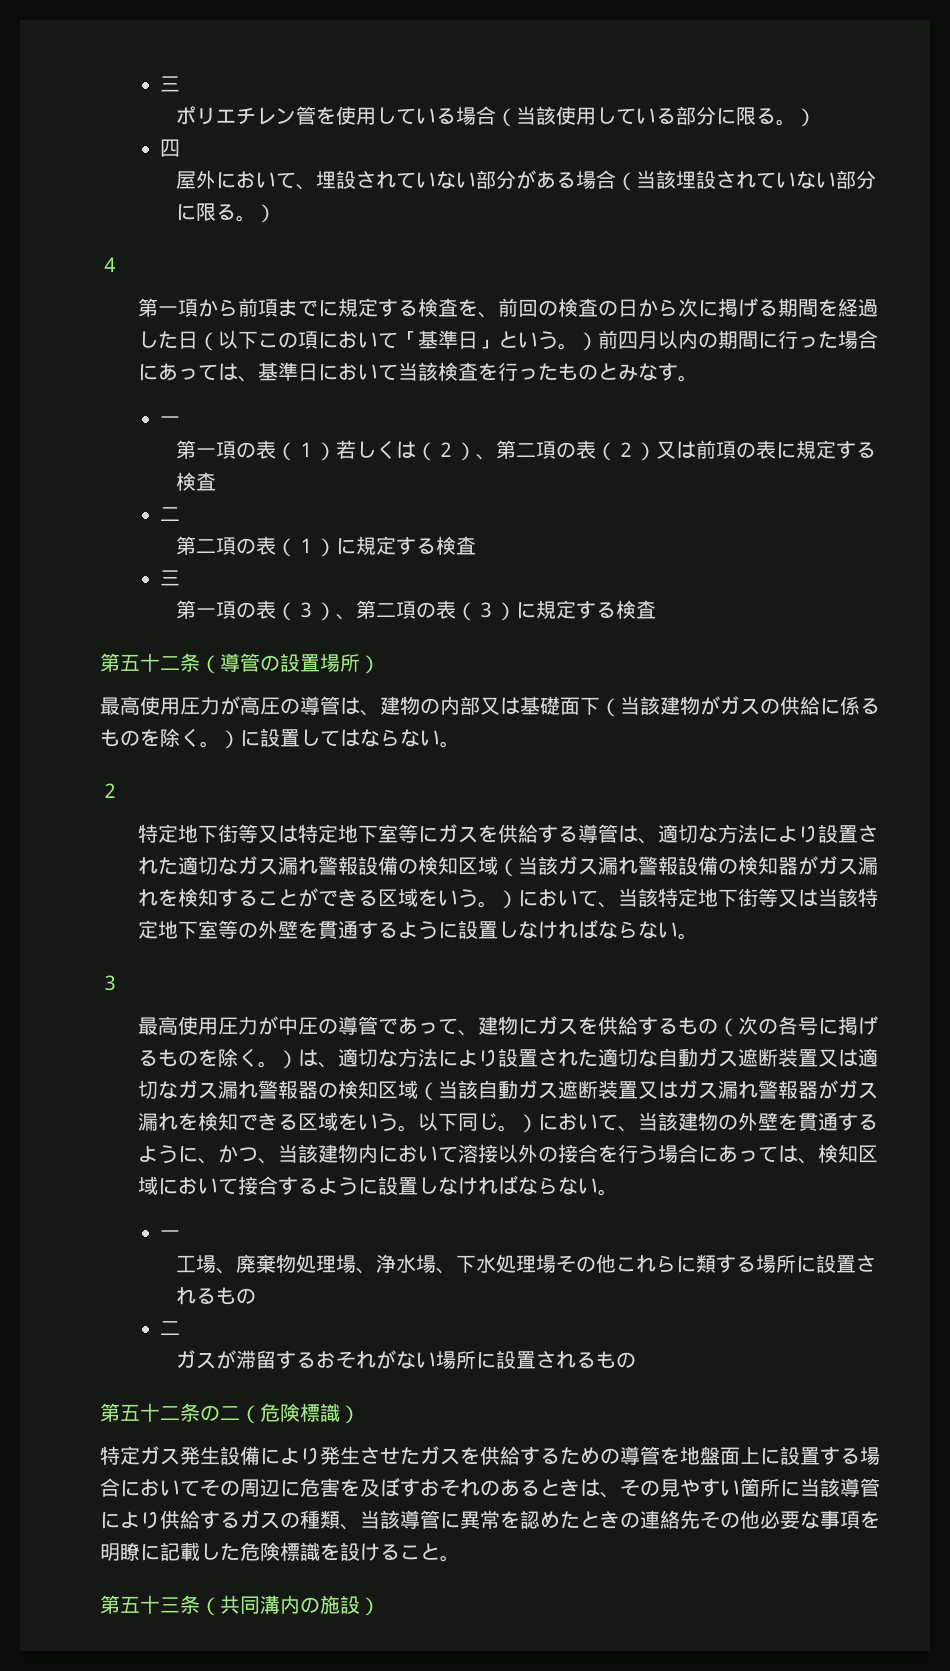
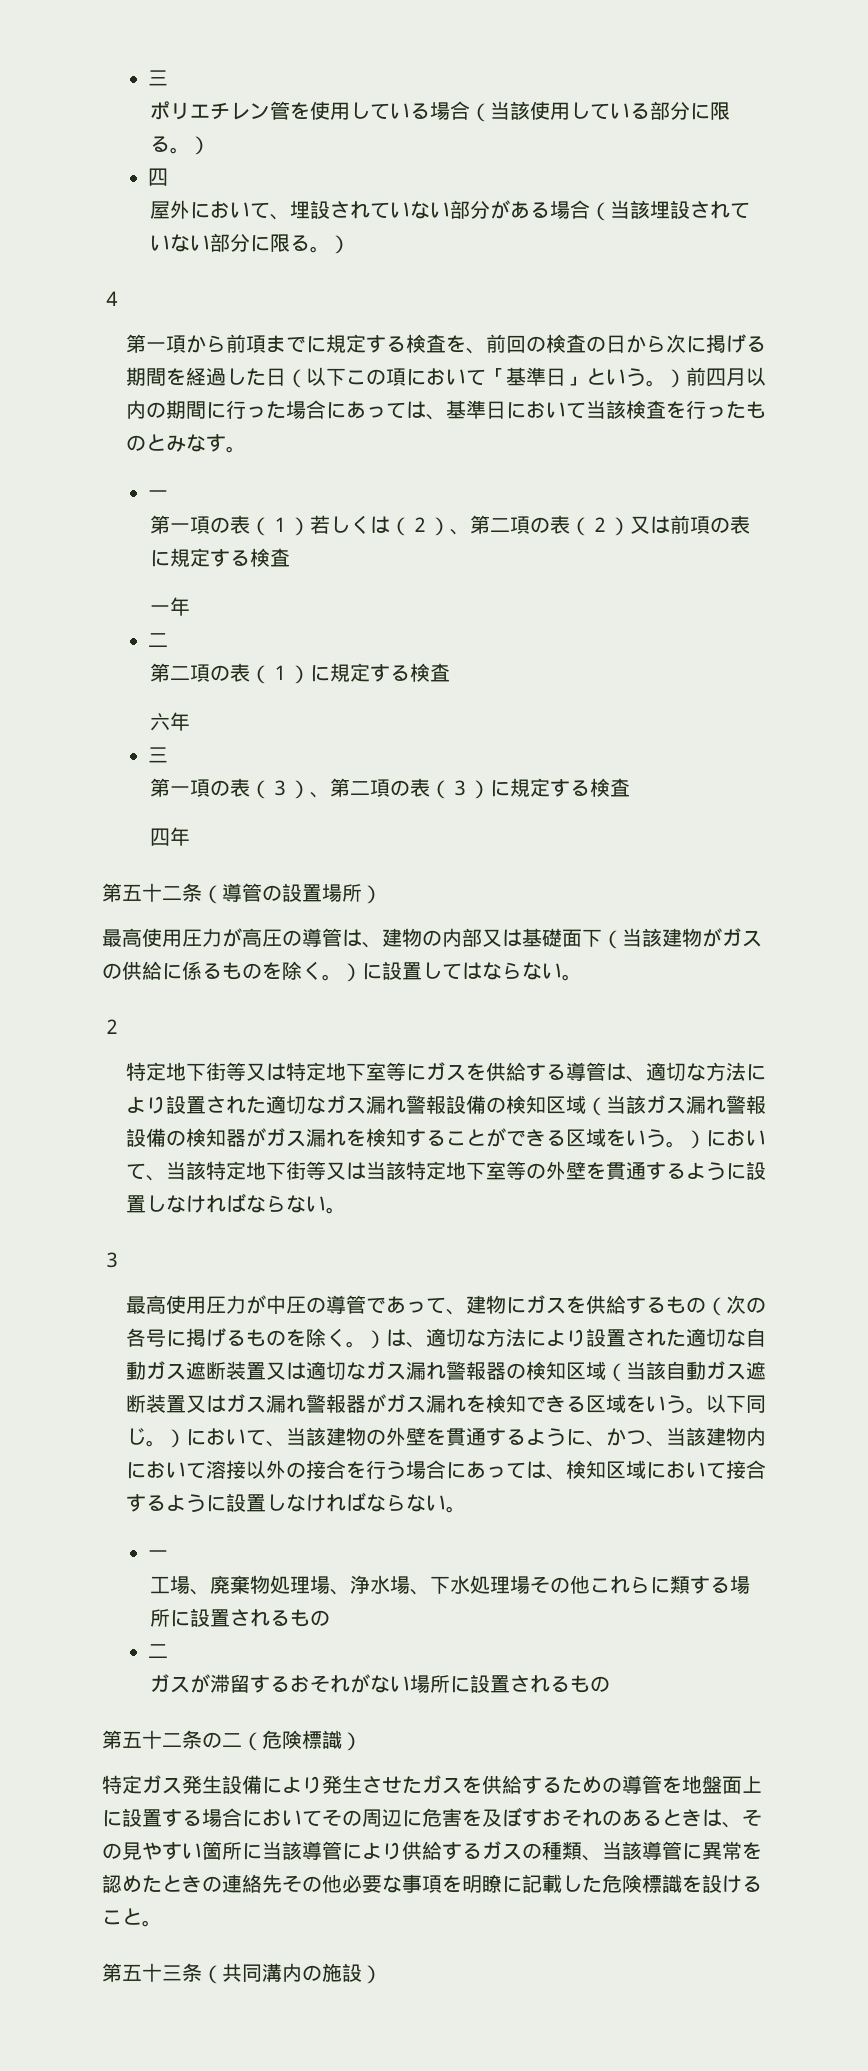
+ 一年
+ 六年
+ 四年

